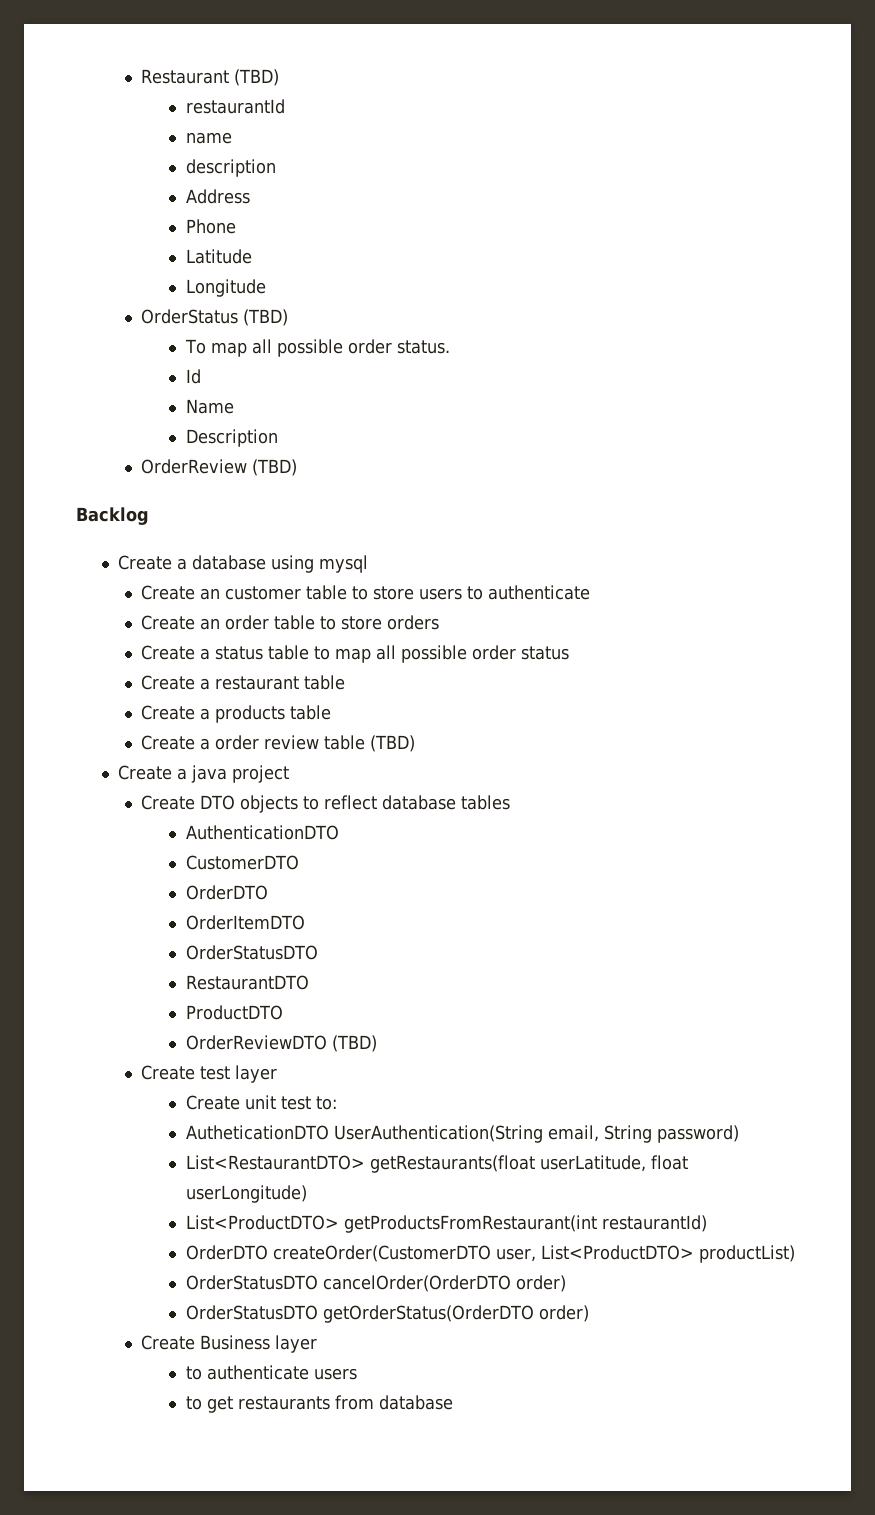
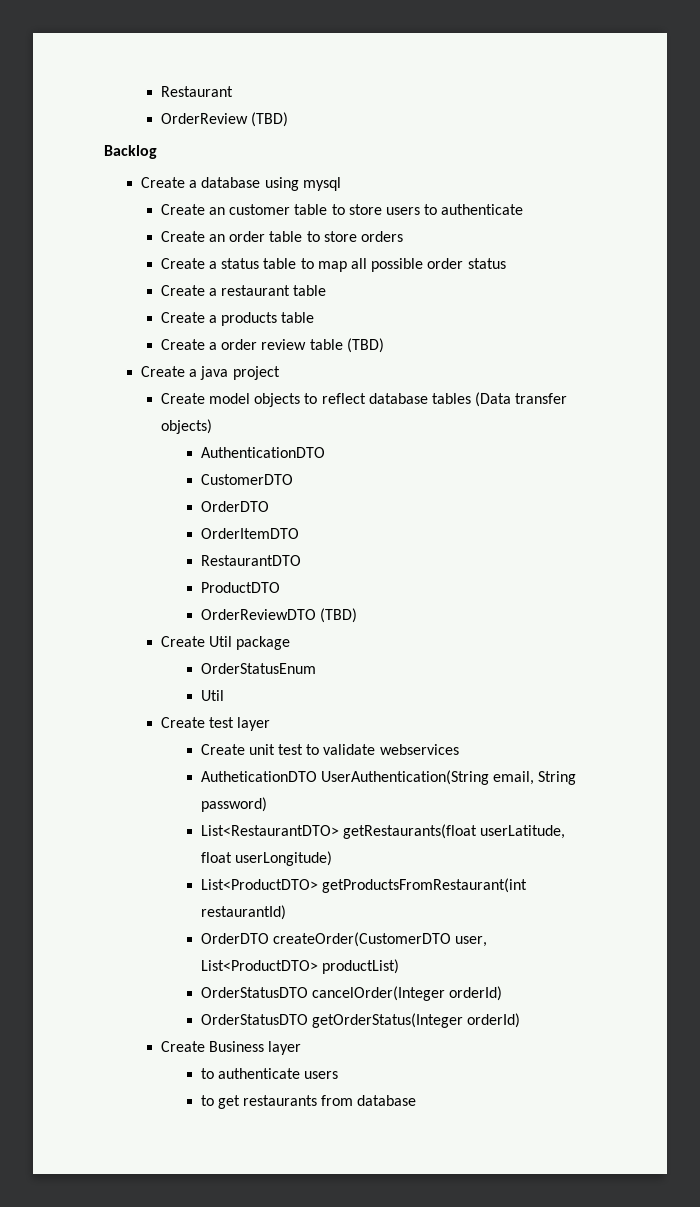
- Restaurant (TBD)
- restaurantId
- name
- description
- Address
- Phone
- Latitude
- Longitude
- OrderStatus (TBD)
- To map all possible order status.
- Id
- Name
- Description
+ Restaurant
- Create DTO objects to reflect database tables
+ Create model objects to reflect database tables (Data transfer objects)
  OrderItemDTO
- OrderStatusDTO
+ Create Util package
+ OrderStatusEnum
+ Util
- Create unit test to:
+ Create unit test to validate webservices
- OrderStatusDTO cancelOrder(OrderDTO order)
- OrderStatusDTO getOrderStatus(OrderDTO order)
+ OrderStatusDTO cancelOrder(Integer orderId)
+ OrderStatusDTO getOrderStatus(Integer orderId)

